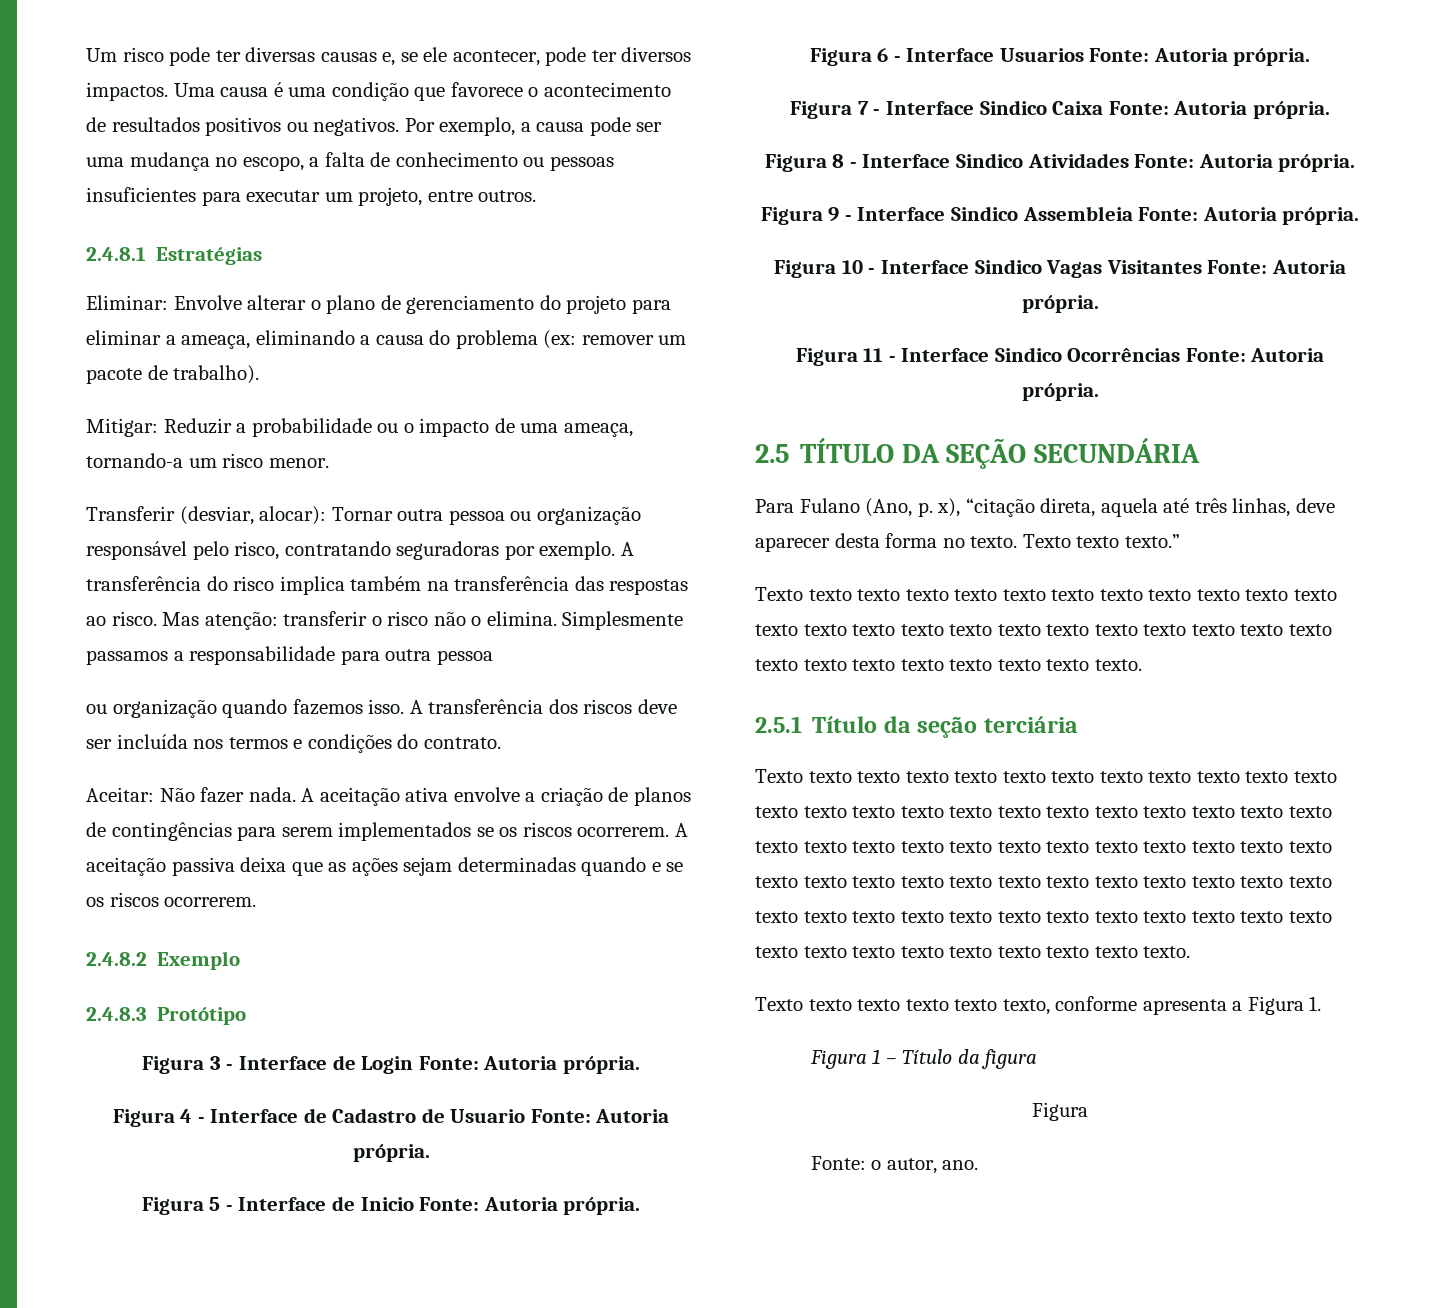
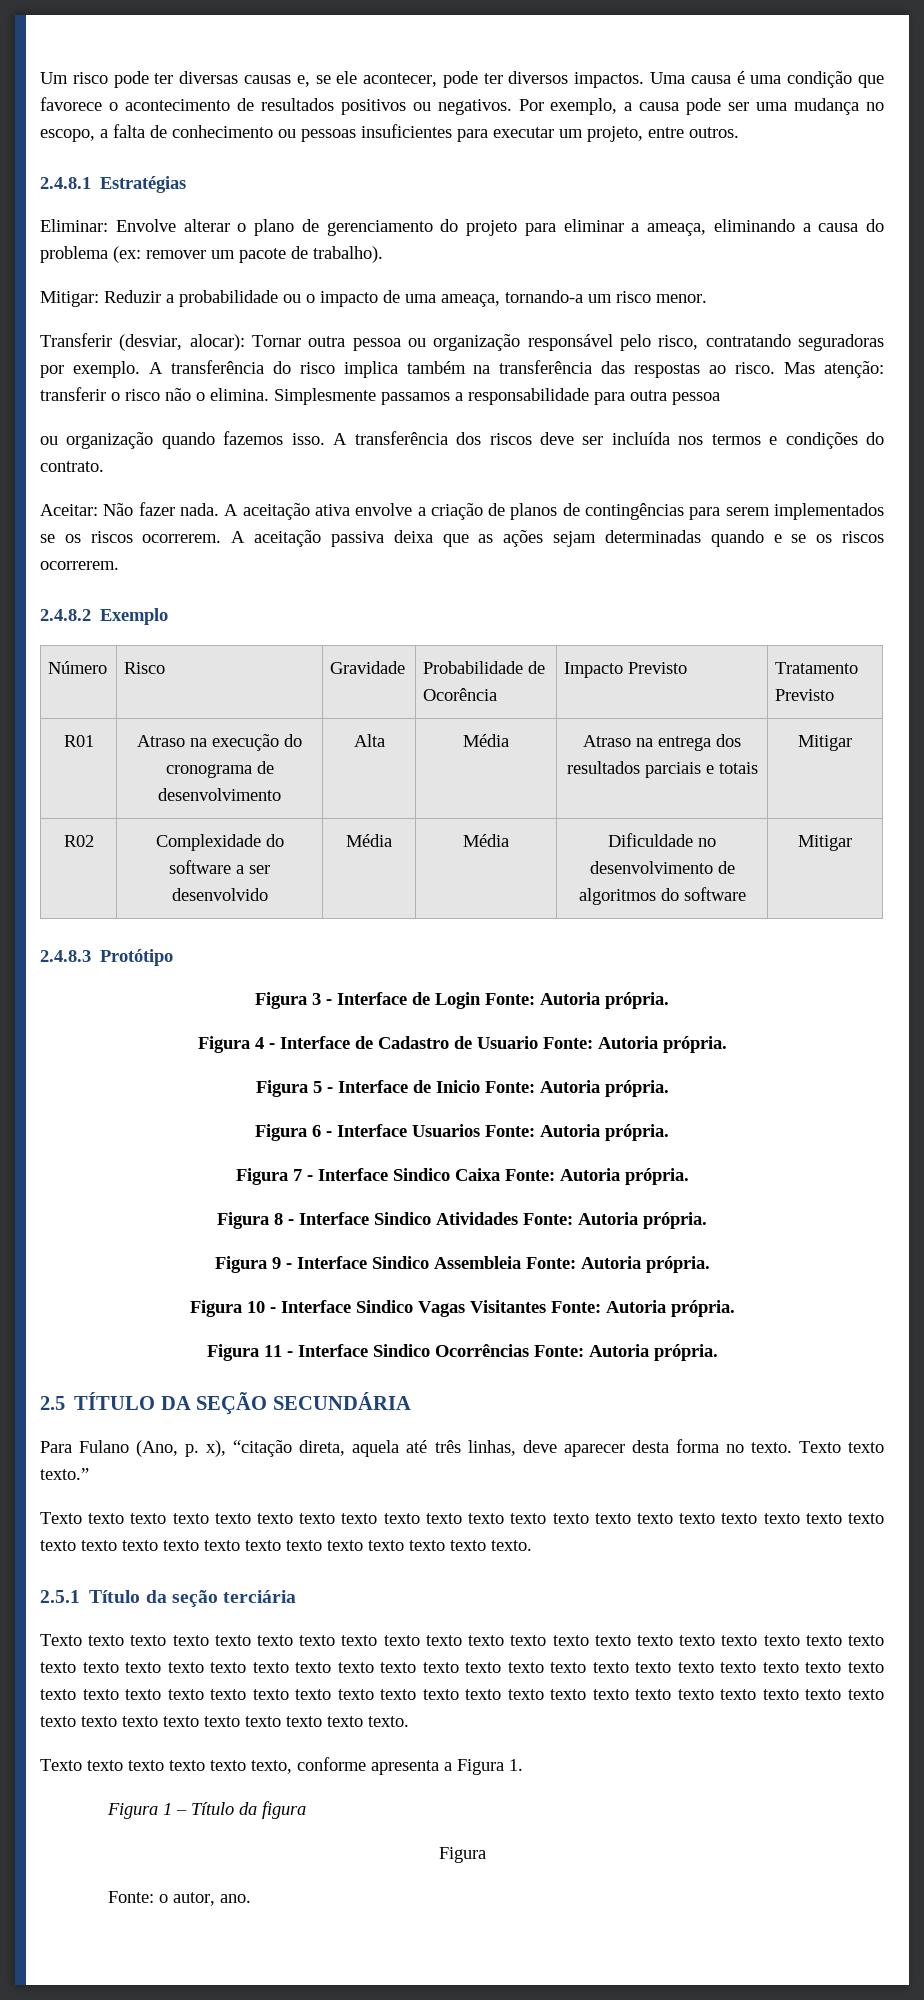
+ Número | Risco | Gravidade | Probabilidade de Ocorência | Impacto Previsto | Tratamento Previsto
+ R01 | Atraso na execução do cronograma de desenvolvimento | Alta | Média | Atraso na entrega dos resultados parciais e totais | Mitigar
+ R02 | Complexidade do software a ser desenvolvido | Média | Média | Dificuldade no desenvolvimento de algoritmos do software | Mitigar

